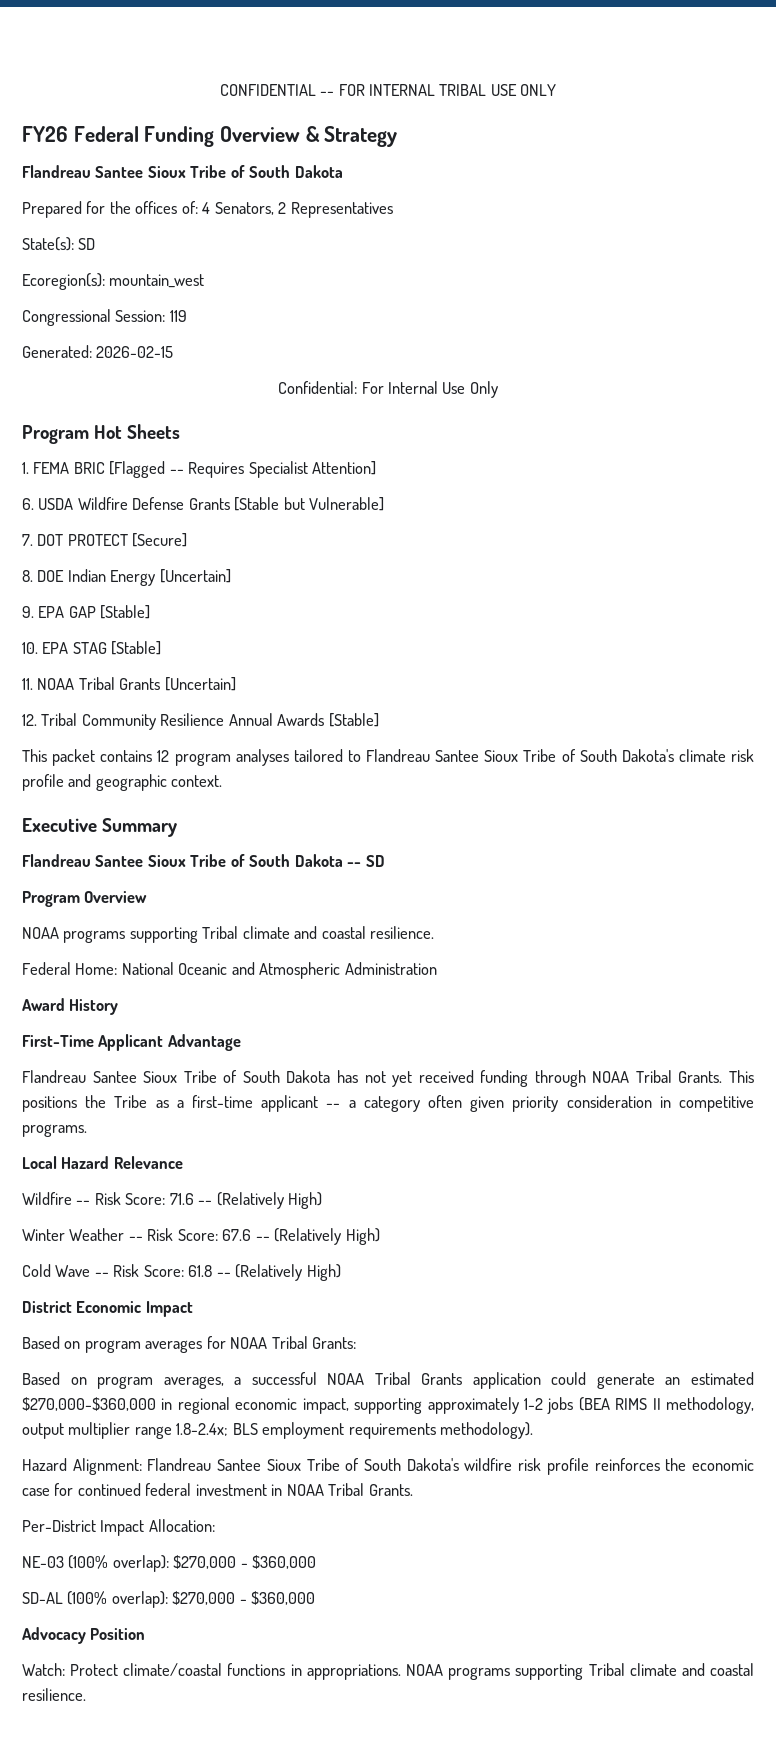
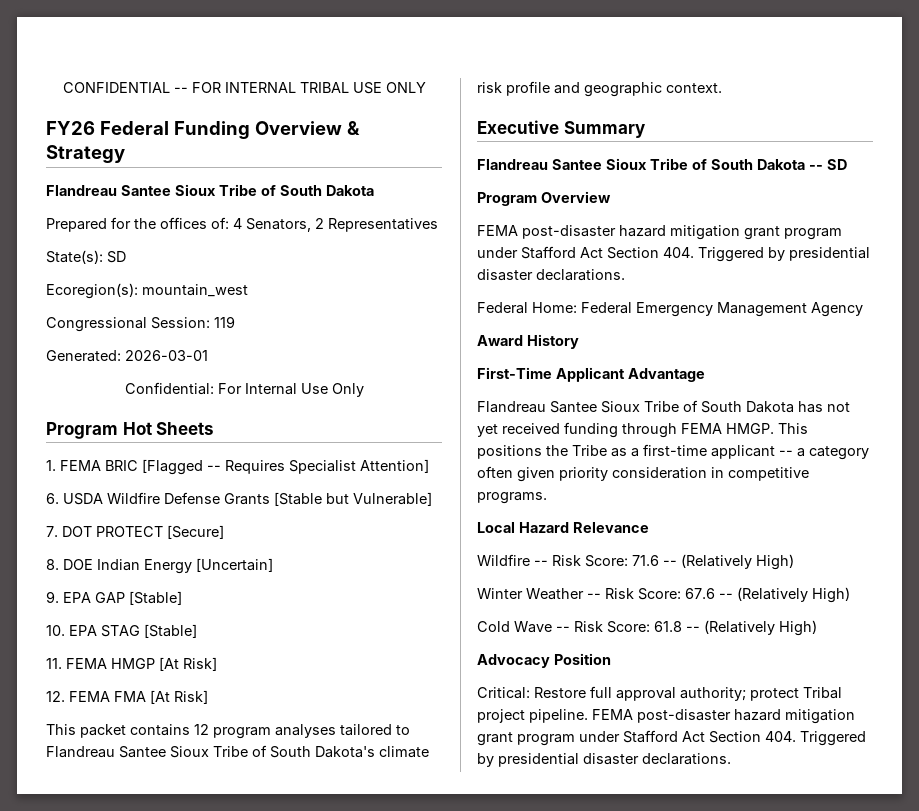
- Generated: 2026-02-15
+ Generated: 2026-03-01
- 11. NOAA Tribal Grants [Uncertain]
- 12. Tribal Community Resilience Annual Awards [Stable]
+ 11. FEMA HMGP [At Risk]
+ 12. FEMA FMA [At Risk]
  Program Overview
- NOAA programs supporting Tribal climate and coastal resilience.
- Federal Home: National Oceanic and Atmospheric Administration
+ FEMA post-disaster hazard mitigation grant program under Stafford Act Section 404. Triggered by presidential disaster declarations.
+ Federal Home: Federal Emergency Management Agency
- Flandreau Santee Sioux Tribe of South Dakota has not yet received funding through NOAA Tribal Grants.
+ Flandreau Santee Sioux Tribe of South Dakota has not yet received funding through FEMA HMGP.
- District Economic Impact
- Based on program averages for NOAA Tribal Grants:
- Based on program averages, a successful NOAA Tribal Grants application could generate an estimated $270,000-$360,000 in regional economic impact, supporting approximately 1-2 jobs (BEA RIMS II methodology, output multiplier range 1.8-2.4x; BLS employment requirements methodology).
- Hazard Alignment: Flandreau Santee Sioux Tribe of South Dakota's wildfire risk profile reinforces the economic case for continued federal investment in NOAA Tribal Grants.
- Per-District Impact Allocation:
- NE-03 (100% overlap): $270,000 - $360,000
- SD-AL (100% overlap): $270,000 - $360,000
  Advocacy Position
- Watch: Protect climate/coastal functions in appropriations. NOAA programs supporting Tribal climate and coastal resilience.
+ Critical: Restore full approval authority; protect Tribal project pipeline. FEMA post-disaster hazard mitigation grant program under Stafford Act Section 404. Triggered by presidential disaster declarations.

